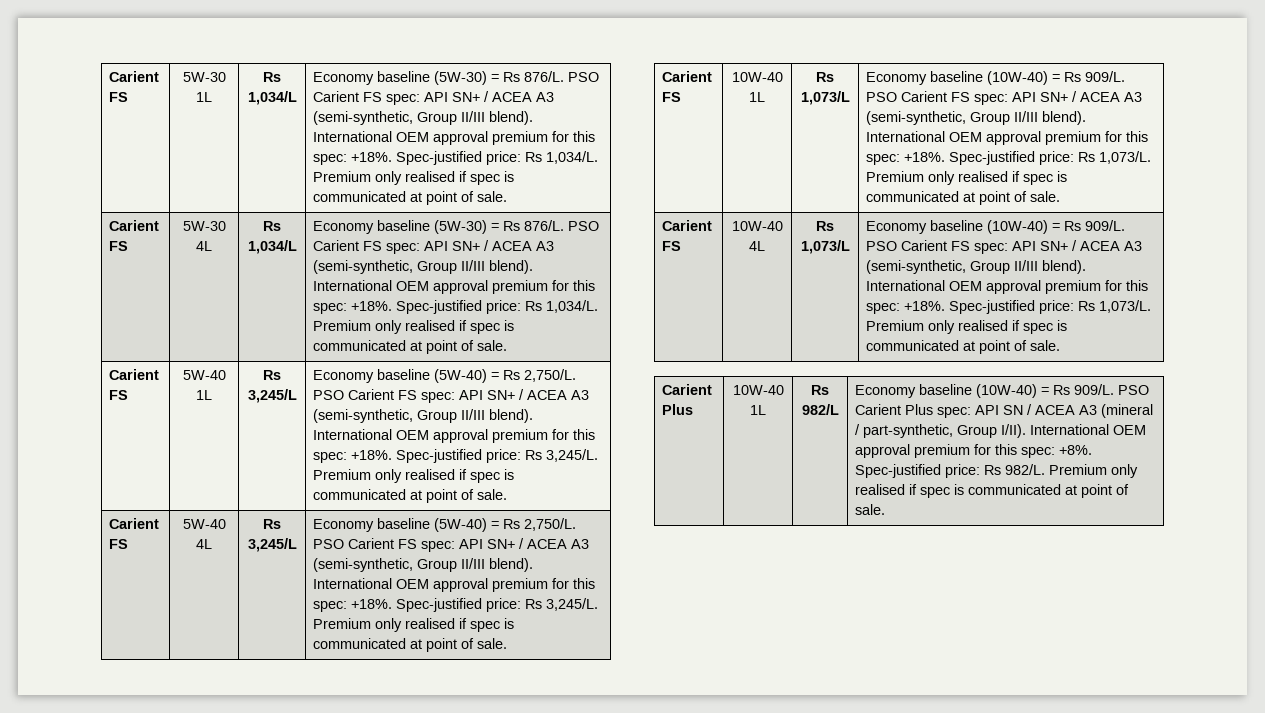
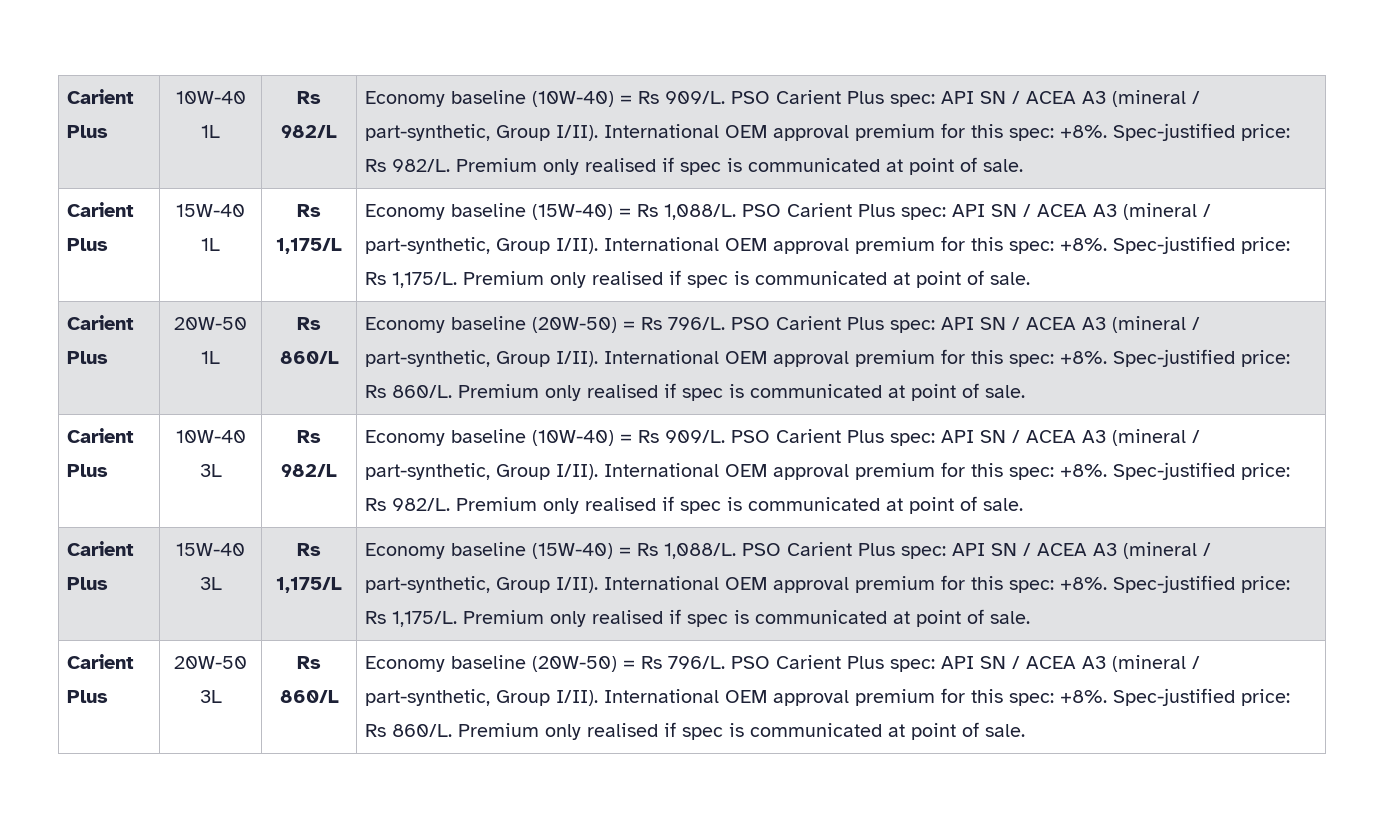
- Carient FS | 5W-30 1L | Rs 1,034/L | Economy baseline (5W-30) = Rs 876/L. PSO Carient FS spec: API SN+ / ACEA A3 (semi-synthetic, Group II/III blend). International OEM approval premium for this spec: +18%. Spec-justified price: Rs 1,034/L. Premium only realised if spec is communicated at point of sale.
- Carient FS | 5W-30 4L | Rs 1,034/L | Economy baseline (5W-30) = Rs 876/L. PSO Carient FS spec: API SN+ / ACEA A3 (semi-synthetic, Group II/III blend). International OEM approval premium for this spec: +18%. Spec-justified price: Rs 1,034/L. Premium only realised if spec is communicated at point of sale.
- Carient FS | 5W-40 1L | Rs 3,245/L | Economy baseline (5W-40) = Rs 2,750/L. PSO Carient FS spec: API SN+ / ACEA A3 (semi-synthetic, Group II/III blend). International OEM approval premium for this spec: +18%. Spec-justified price: Rs 3,245/L. Premium only realised if spec is communicated at point of sale.
- Carient FS | 5W-40 4L | Rs 3,245/L | Economy baseline (5W-40) = Rs 2,750/L. PSO Carient FS spec: API SN+ / ACEA A3 (semi-synthetic, Group II/III blend). International OEM approval premium for this spec: +18%. Spec-justified price: Rs 3,245/L. Premium only realised if spec is communicated at point of sale.
- Carient FS | 10W-40 1L | Rs 1,073/L | Economy baseline (10W-40) = Rs 909/L. PSO Carient FS spec: API SN+ / ACEA A3 (semi-synthetic, Group II/III blend). International OEM approval premium for this spec: +18%. Spec-justified price: Rs 1,073/L. Premium only realised if spec is communicated at point of sale.
- Carient FS | 10W-40 4L | Rs 1,073/L | Economy baseline (10W-40) = Rs 909/L. PSO Carient FS spec: API SN+ / ACEA A3 (semi-synthetic, Group II/III blend). International OEM approval premium for this spec: +18%. Spec-justified price: Rs 1,073/L. Premium only realised if spec is communicated at point of sale.
+ Carient Plus | 15W-40 1L | Rs 1,175/L | Economy baseline (15W-40) = Rs 1,088/L. PSO Carient Plus spec: API SN / ACEA A3 (mineral / part-synthetic, Group I/II). International OEM approval premium for this spec: +8%. Spec-justified price: Rs 1,175/L. Premium only realised if spec is communicated at point of sale.
+ Carient Plus | 20W-50 1L | Rs 860/L | Economy baseline (20W-50) = Rs 796/L. PSO Carient Plus spec: API SN / ACEA A3 (mineral / part-synthetic, Group I/II). International OEM approval premium for this spec: +8%. Spec-justified price: Rs 860/L. Premium only realised if spec is communicated at point of sale.
+ Carient Plus | 10W-40 3L | Rs 982/L | Economy baseline (10W-40) = Rs 909/L. PSO Carient Plus spec: API SN / ACEA A3 (mineral / part-synthetic, Group I/II). International OEM approval premium for this spec: +8%. Spec-justified price: Rs 982/L. Premium only realised if spec is communicated at point of sale.
+ Carient Plus | 15W-40 3L | Rs 1,175/L | Economy baseline (15W-40) = Rs 1,088/L. PSO Carient Plus spec: API SN / ACEA A3 (mineral / part-synthetic, Group I/II). International OEM approval premium for this spec: +8%. Spec-justified price: Rs 1,175/L. Premium only realised if spec is communicated at point of sale.
+ Carient Plus | 20W-50 3L | Rs 860/L | Economy baseline (20W-50) = Rs 796/L. PSO Carient Plus spec: API SN / ACEA A3 (mineral / part-synthetic, Group I/II). International OEM approval premium for this spec: +8%. Spec-justified price: Rs 860/L. Premium only realised if spec is communicated at point of sale.

